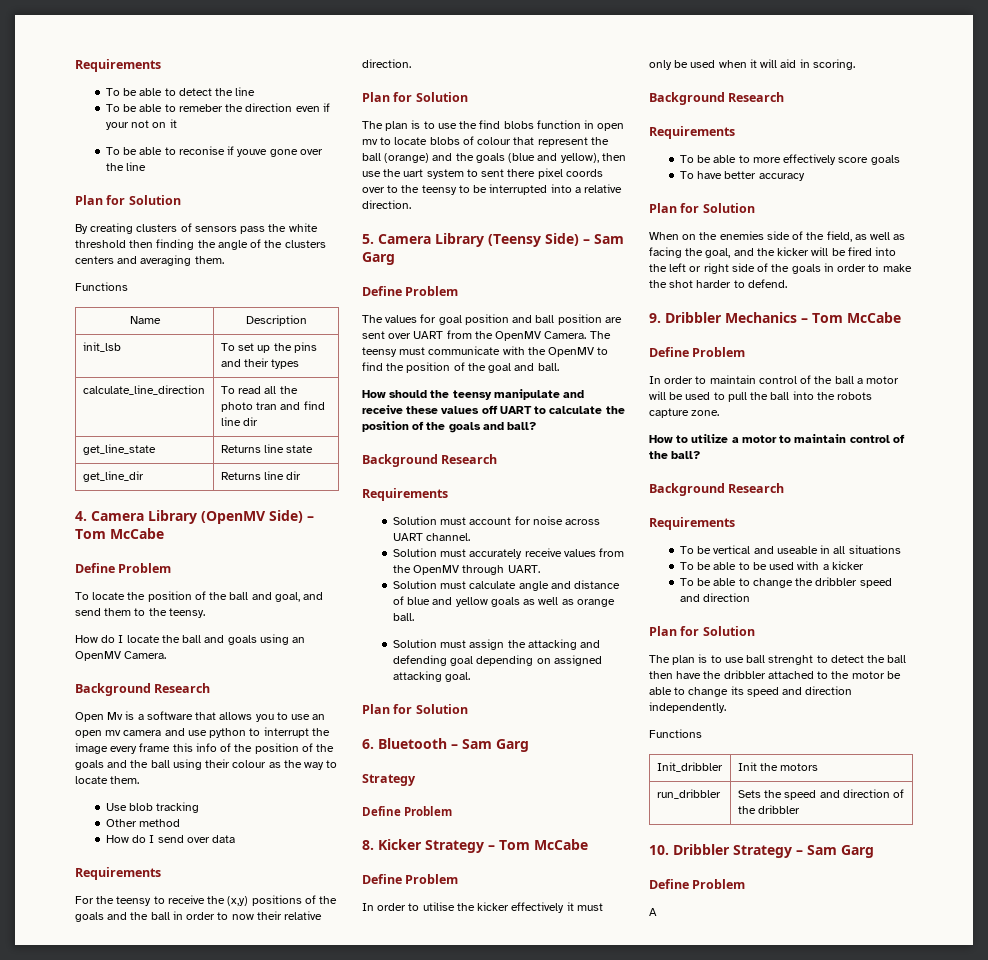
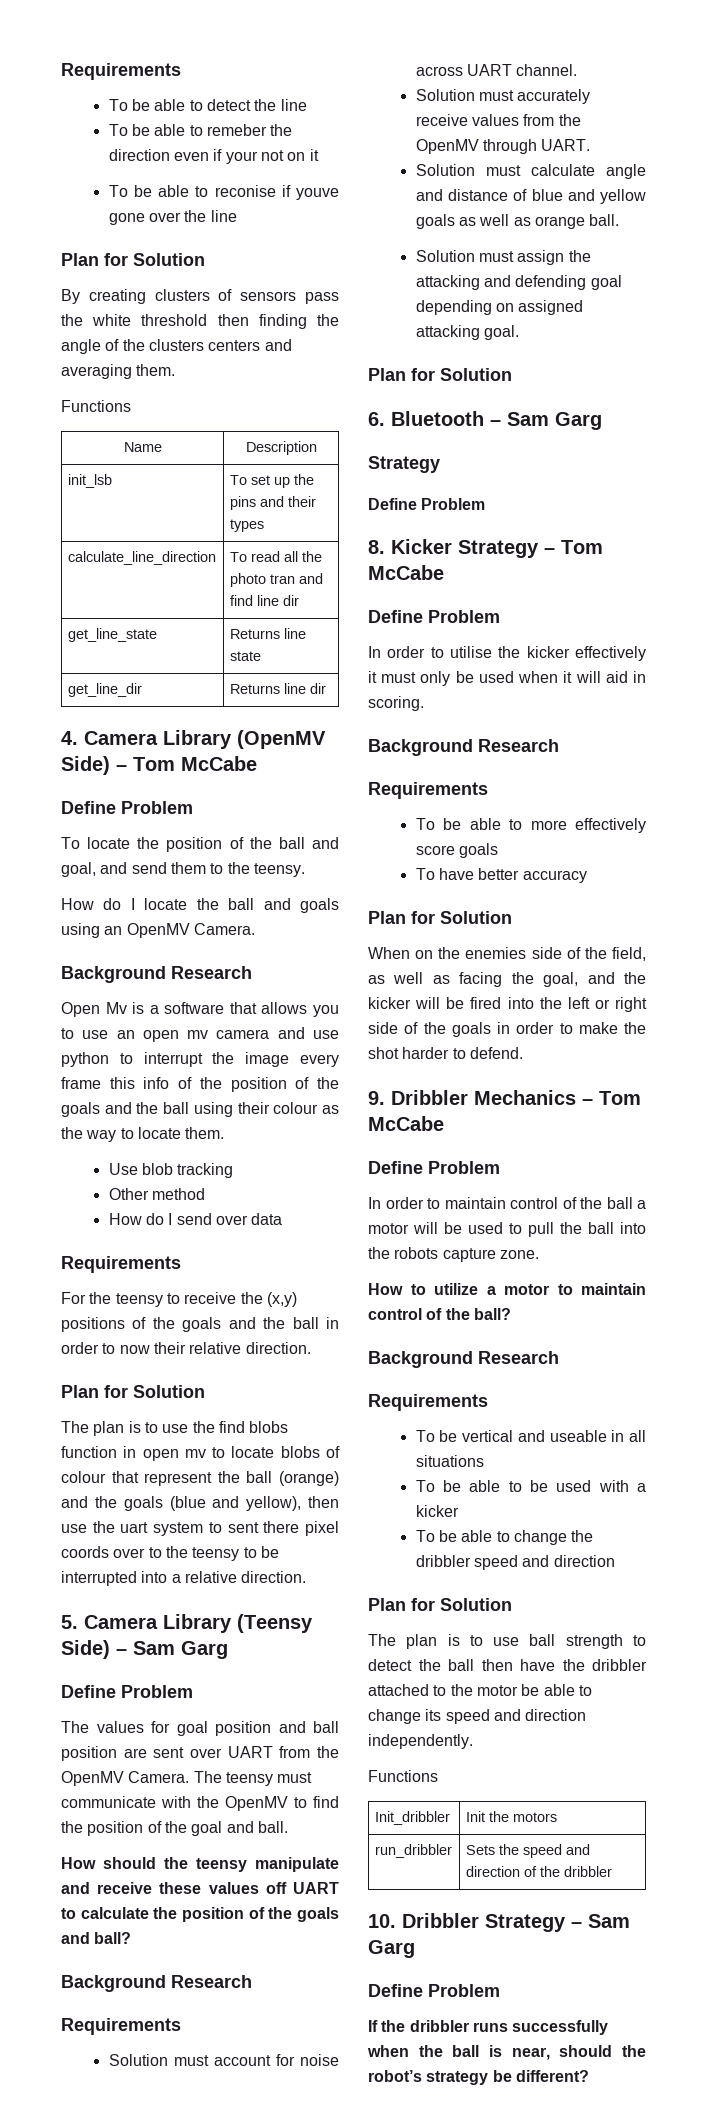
- The plan is to use ball strenght to detect the ball then have the dribbler attached to the motor be able to change its speed and direction independently.
+ The plan is to use ball strength to detect the ball then have the dribbler attached to the motor be able to change its speed and direction independently.
- A
+ If the dribbler runs successfully when the ball is near, should the robot’s strategy be different?

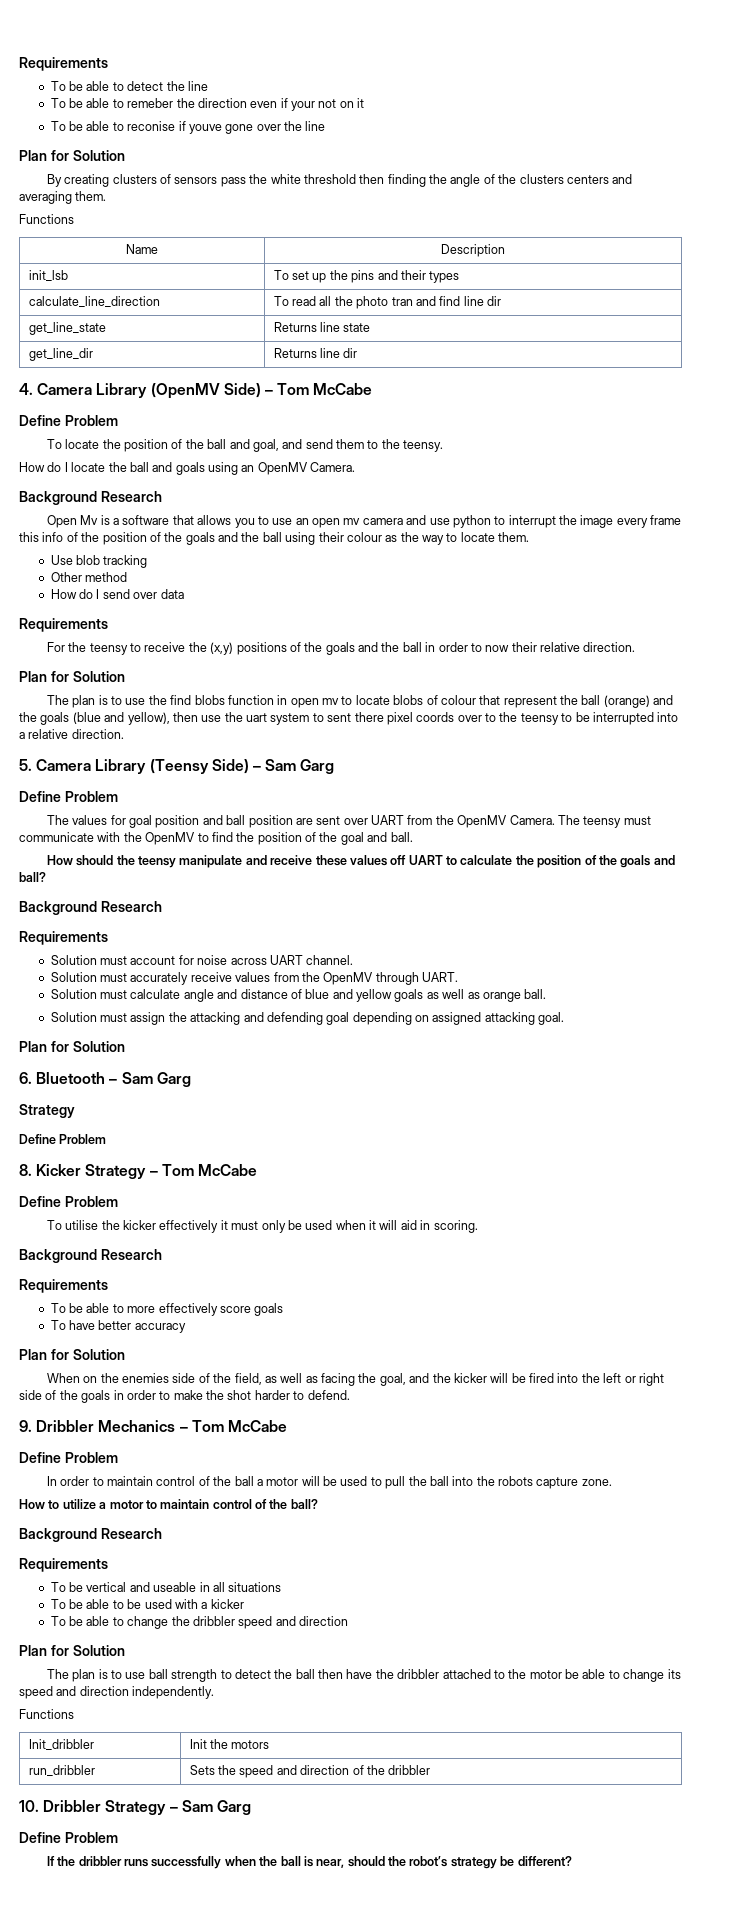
- In order to utilise the kicker effectively it must only be used when it will aid in scoring.
+ To utilise the kicker effectively it must only be used when it will aid in scoring.

